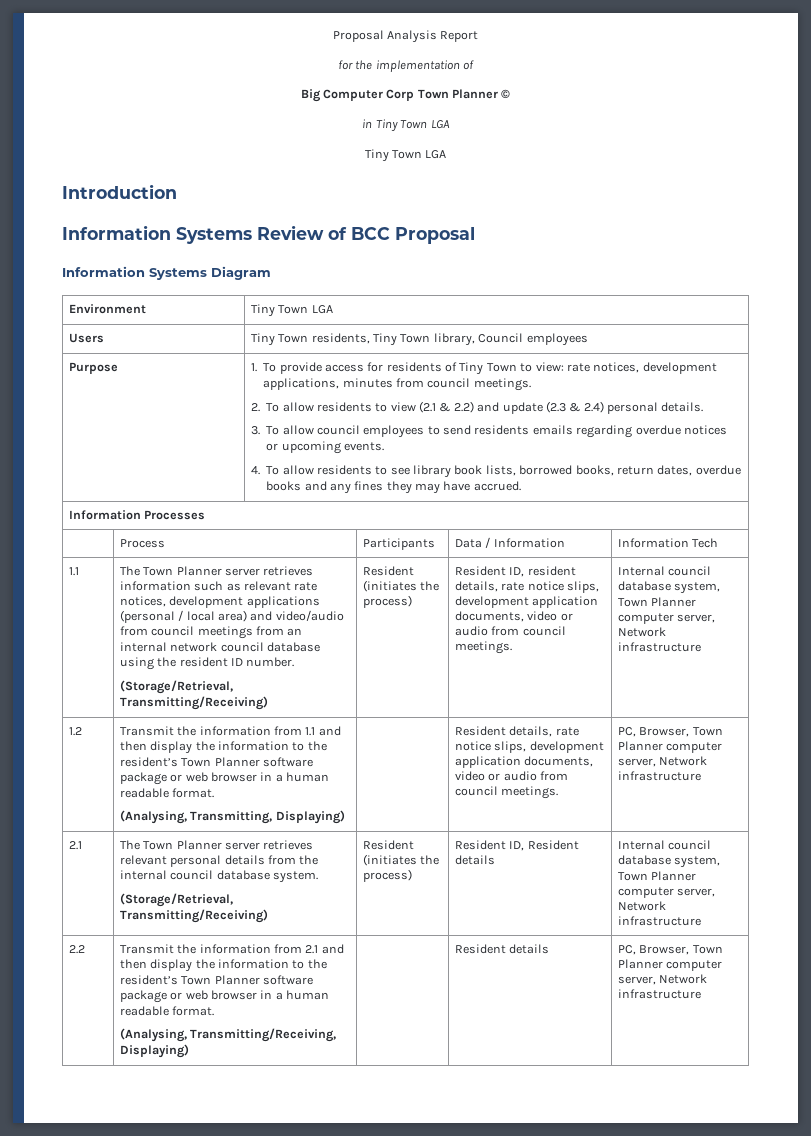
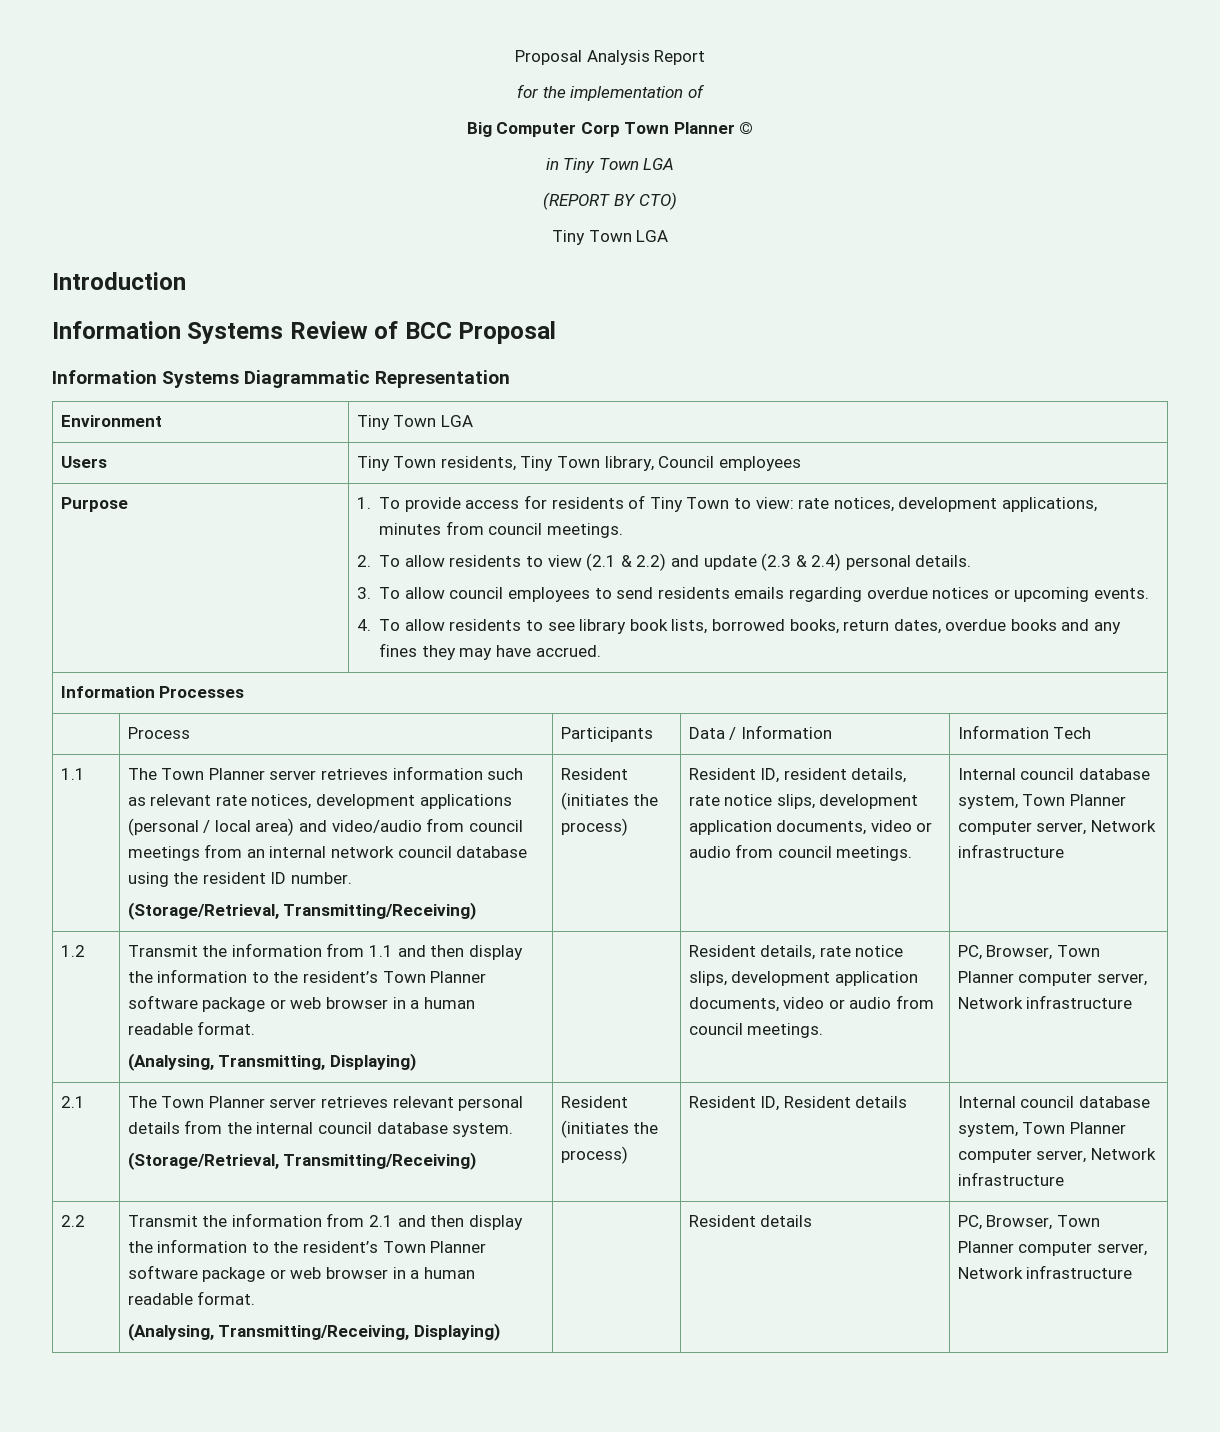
+ (REPORT BY CTO)
- Information Systems Diagram
+ Information Systems Diagrammatic Representation

